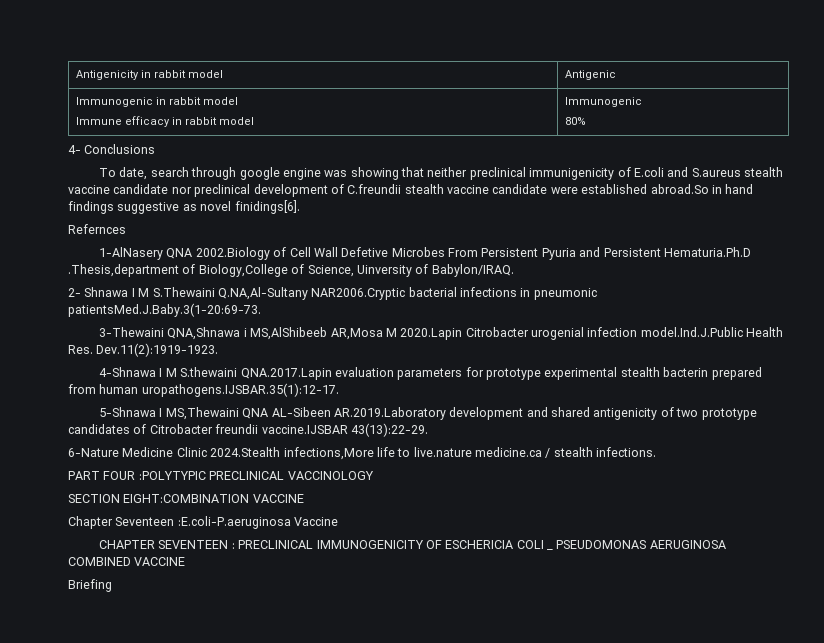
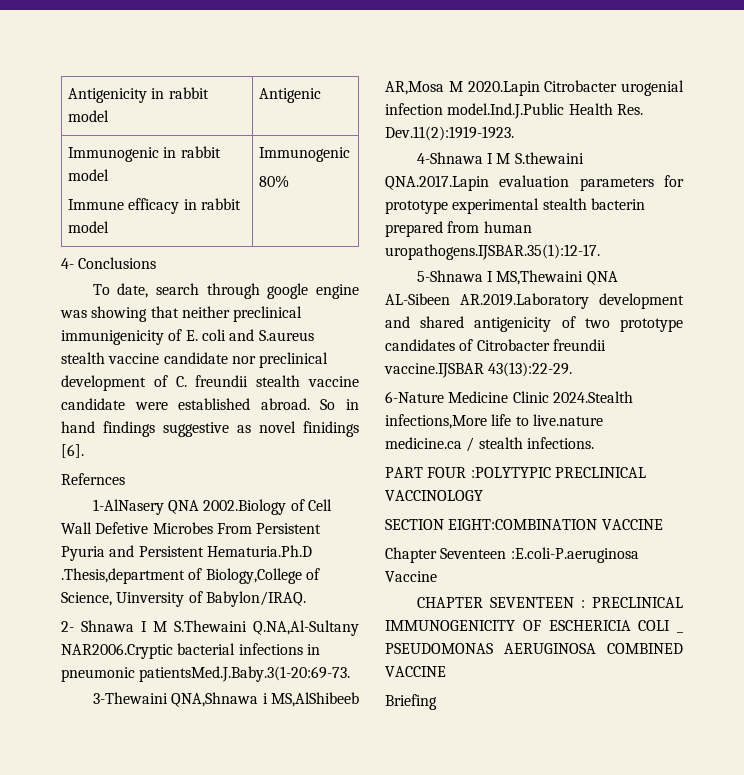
- To date, search through google engine was showing that neither preclinical immunigenicity of E.coli and S.aureus stealth vaccine candidate nor preclinical development of C.freundii stealth vaccine candidate were established abroad.So in hand findings suggestive as novel finidings[6].
+ To date, search through google engine was showing that neither preclinical immunigenicity of E. coli and S.aureus stealth vaccine candidate nor preclinical development of C. freundii stealth vaccine candidate were established abroad. So in hand findings suggestive as novel finidings [6].

